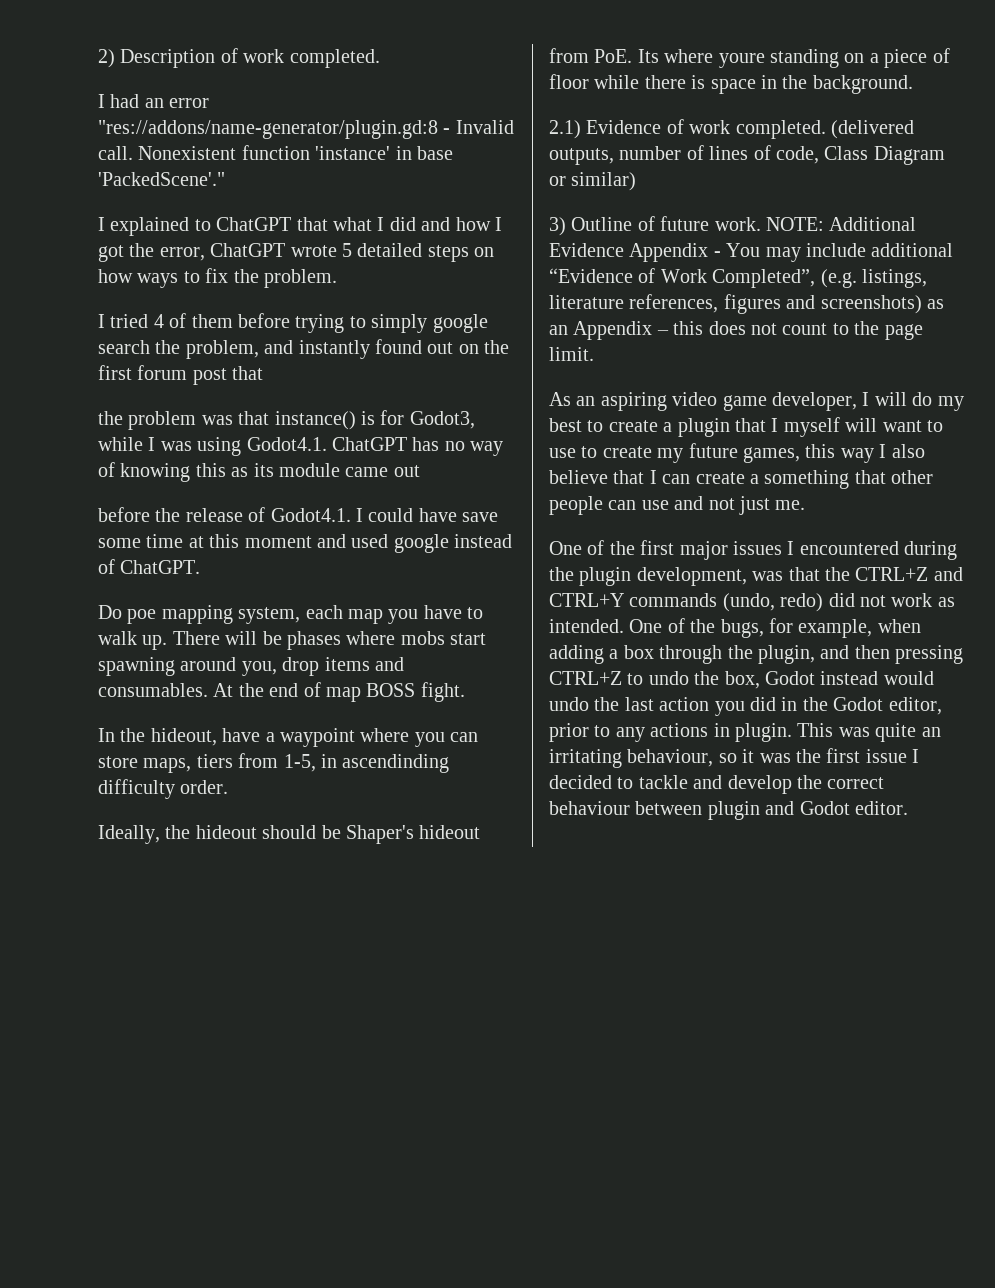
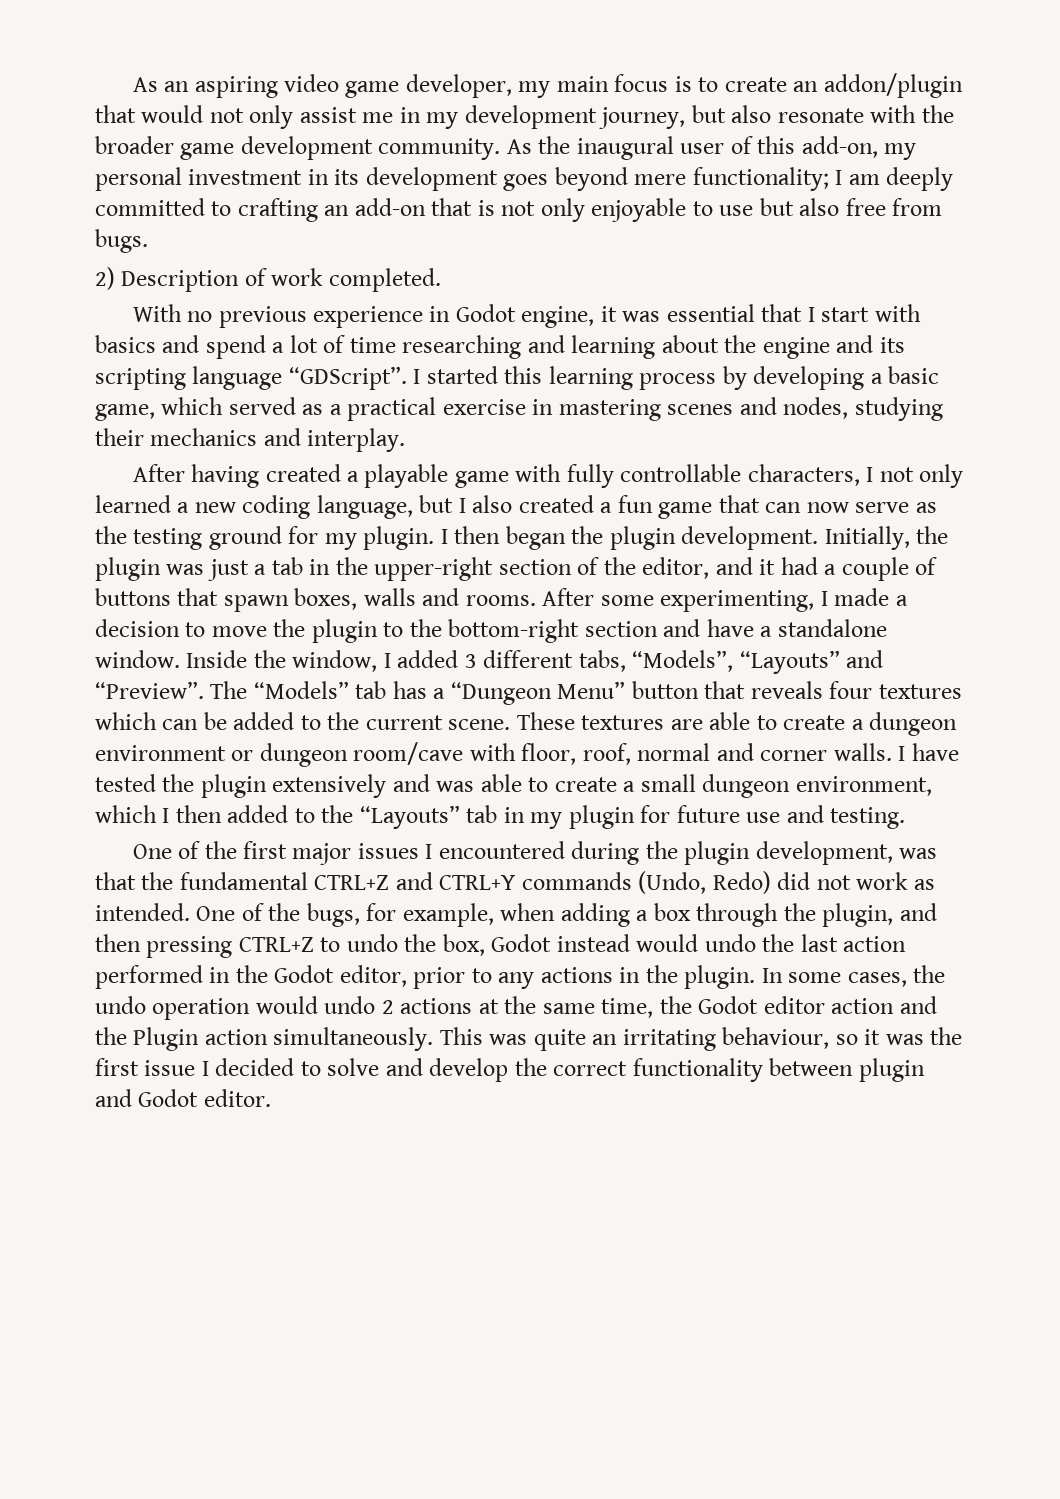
+ As an aspiring video game developer, my main focus is to create an addon/plugin that would not only assist me in my development journey, but also resonate with the broader game development community. As the inaugural user of this add-on, my personal investment in its development goes beyond mere functionality; I am deeply committed to crafting an add-on that is not only enjoyable to use but also free from bugs.
- I had an error "res://addons/name-generator/plugin.gd:8 - Invalid call. Nonexistent function 'instance' in base 'PackedScene'."
- I explained to ChatGPT that what I did and how I got the error, ChatGPT wrote 5 detailed steps on how ways to fix the problem.
- I tried 4 of them before trying to simply google search the problem, and instantly found out on the first forum post that
- the problem was that instance() is for Godot3, while I was using Godot4.1. ChatGPT has no way of knowing this as its module came out
- before the release of Godot4.1. I could have save some time at this moment and used google instead of ChatGPT.
- Do poe mapping system, each map you have to walk up. There will be phases where mobs start spawning around you, drop items and consumables. At the end of map BOSS fight.
- In the hideout, have a waypoint where you can store maps, tiers from 1-5, in ascendinding difficulty order.
- Ideally, the hideout should be Shaper's hideout from PoE. Its where youre standing on a piece of floor while there is space in the background.
- 2.1) Evidence of work completed. (delivered outputs, number of lines of code, Class Diagram or similar)
- 3) Outline of future work. NOTE: Additional Evidence Appendix - You may include additional “Evidence of Work Completed”, (e.g. listings, literature references, figures and screenshots) as an Appendix – this does not count to the page limit.
- As an aspiring video game developer, I will do my best to create a plugin that I myself will want to use to create my future games, this way I also believe that I can create a something that other people can use and not just me.
+ With no previous experience in Godot engine, it was essential that I start with basics and spend a lot of time researching and learning about the engine and its scripting language “GDScript”. I started this learning process by developing a basic game, which served as a practical exercise in mastering scenes and nodes, studying their mechanics and interplay.
+ After having created a playable game with fully controllable characters, I not only learned a new coding language, but I also created a fun game that can now serve as the testing ground for my plugin. I then began the plugin development. Initially, the plugin was just a tab in the upper-right section of the editor, and it had a couple of buttons that spawn boxes, walls and rooms. After some experimenting, I made a decision to move the plugin to the bottom-right section and have a standalone window. Inside the window, I added 3 different tabs, “Models”, “Layouts” and “Preview”. The “Models” tab has a “Dungeon Menu” button that reveals four textures which can be added to the current scene. These textures are able to create a dungeon environment or dungeon room/cave with floor, roof, normal and corner walls. I have tested the plugin extensively and was able to create a small dungeon environment, which I then added to the “Layouts” tab in my plugin for future use and testing.
- One of the first major issues I encountered during the plugin development, was that the CTRL+Z and CTRL+Y commands (undo, redo) did not work as intended.
+ One of the first major issues I encountered during the plugin development, was that the fundamental CTRL+Z and CTRL+Y commands (Undo, Redo) did not work as intended.
- One of the bugs, for example, when adding a box through the plugin, and then pressing CTRL+Z to undo the box, Godot instead would undo the last action you did in the Godot editor, prior to any actions in plugin.
+ One of the bugs, for example, when adding a box through the plugin, and then pressing CTRL+Z to undo the box, Godot instead would undo the last action performed in the Godot editor, prior to any actions in the plugin. In some cases, the undo operation would undo 2 actions at the same time, the Godot editor action and the Plugin action simultaneously.
- This was quite an irritating behaviour, so it was the first issue I decided to tackle and develop the correct behaviour between plugin and Godot editor.
+ This was quite an irritating behaviour, so it was the first issue I decided to solve and develop the correct functionality between plugin and Godot editor.

